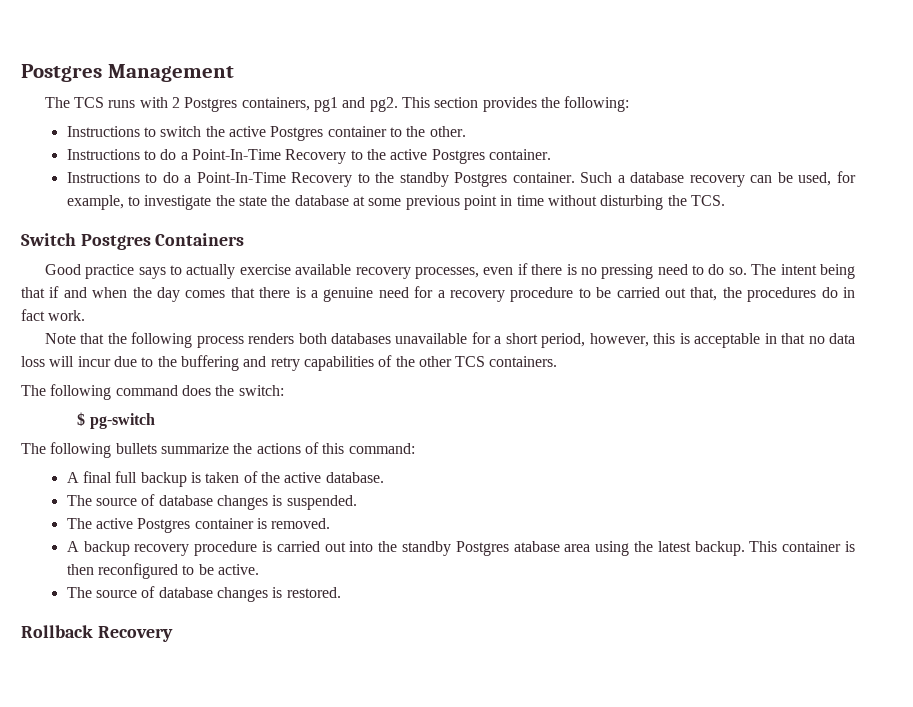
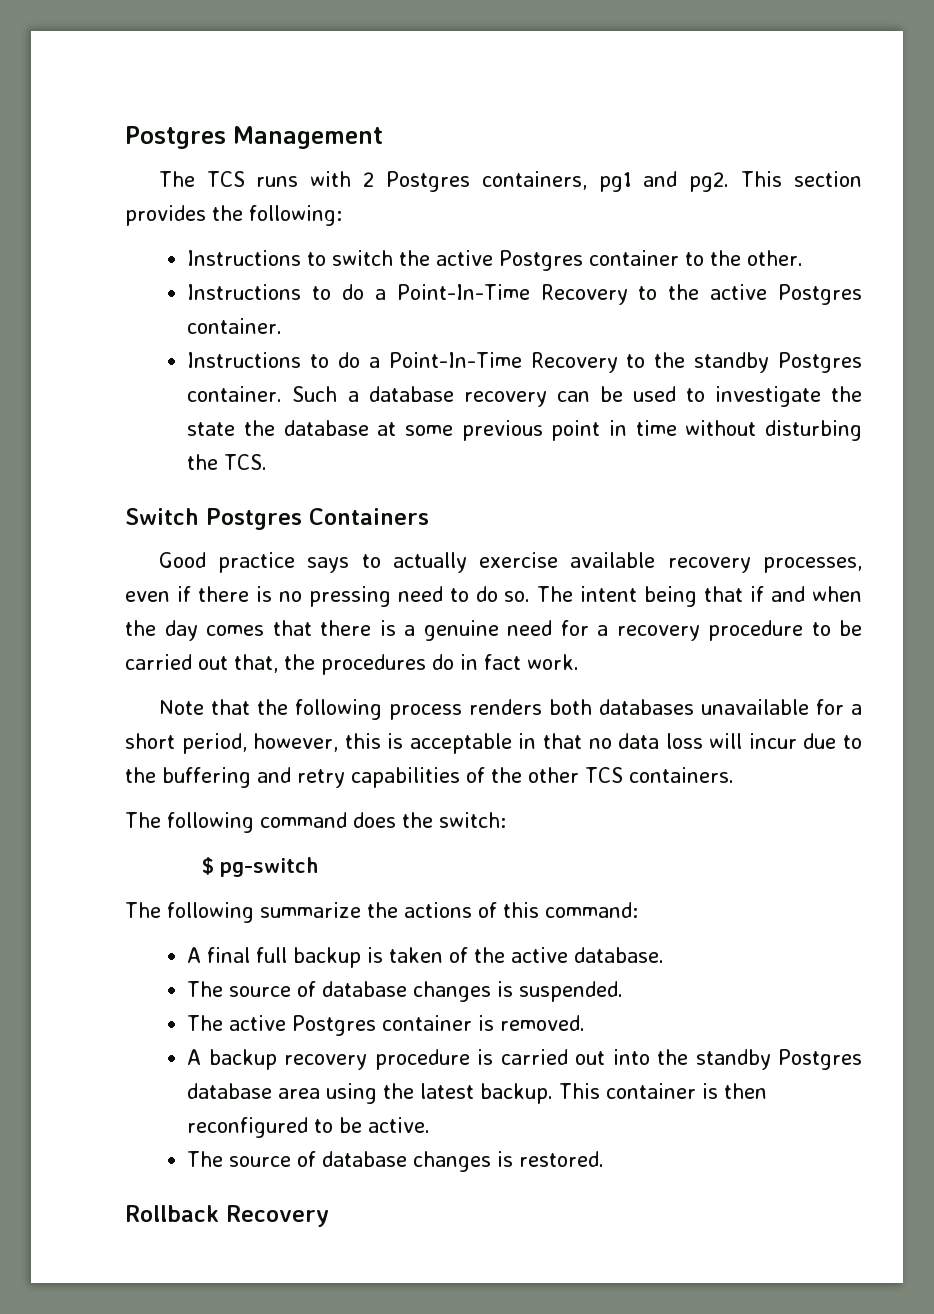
- Such a database recovery can be used, for example, to investigate the state the database at some previous point in time without disturbing the TCS.
+ Such a database recovery can be used to investigate the state the database at some previous point in time without disturbing the TCS.
- The following bullets summarize the actions of this command:
+ The following summarize the actions of this command:
- A backup recovery procedure is carried out into the standby Postgres atabase area using the latest backup.
+ A backup recovery procedure is carried out into the standby Postgres database area using the latest backup.

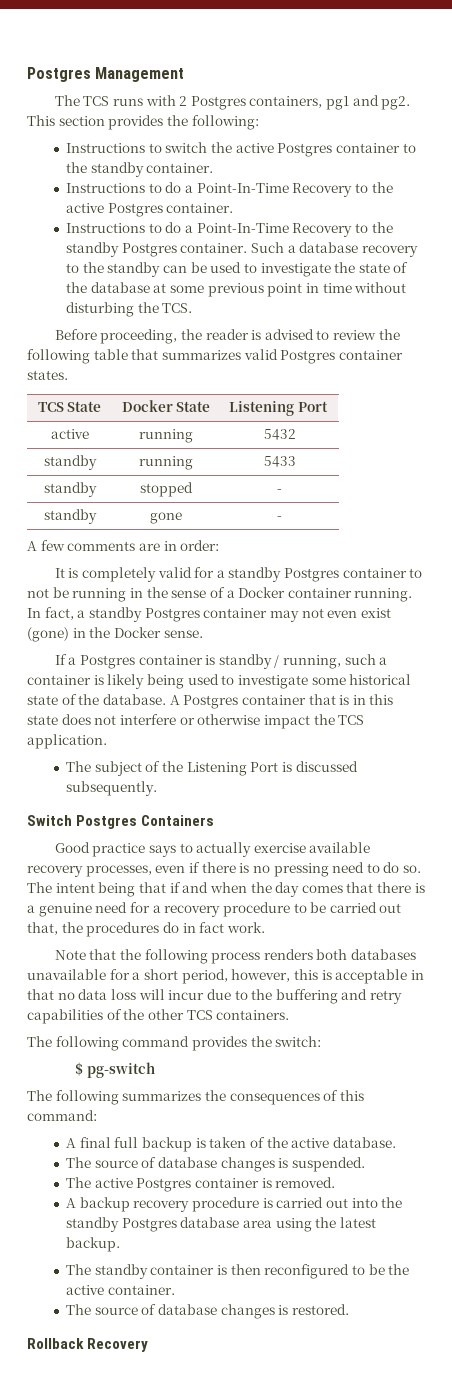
- Instructions to switch the active Postgres container to the other.
+ Instructions to switch the active Postgres container to the standby container.
- Such a database recovery can be used to investigate the state the database at some previous point in time without disturbing the TCS.
+ Such a database recovery to the standby can be used to investigate the state of the database at some previous point in time without disturbing the TCS.
+ Before proceeding, the reader is advised to review the following table that summarizes valid Postgres container states.
+ TCS State | Docker State | Listening Port
+ active | running | 5432
+ standby | running | 5433
+ standby | stopped | -
+ standby | gone | -
+ A few comments are in order:
+ It is completely valid for a standby Postgres container to not be running in the sense of a Docker container running. In fact, a standby Postgres container may not even exist (gone) in the Docker sense.
+ If a Postgres container is standby / running, such a container is likely being used to investigate some historical state of the database. A Postgres container that is in this state does not interfere or otherwise impact the TCS application.
+ The subject of the Listening Port is discussed subsequently.
- The following command does the switch:
+ The following command provides the switch:
- The following summarize the actions of this command:
+ The following summarizes the consequences of this command:
- A backup recovery procedure is carried out into the standby Postgres database area using the latest backup. This container is then reconfigured to be active.
+ A backup recovery procedure is carried out into the standby Postgres database area using the latest backup.
+ The standby container is then reconfigured to be the active container.

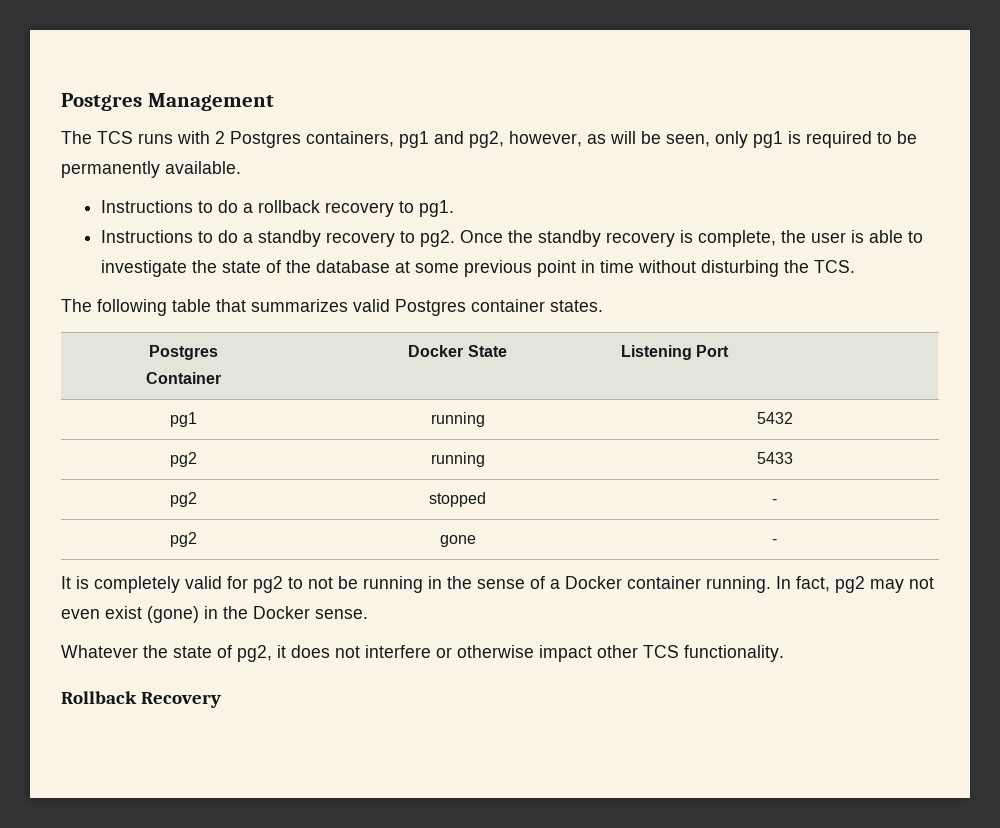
- The TCS runs with 2 Postgres containers, pg1 and pg2. This section provides the following:
- Instructions to switch the active Postgres container to the standby container.
- Instructions to do a Point-In-Time Recovery to the active Postgres container.
- Instructions to do a Point-In-Time Recovery to the standby Postgres container. Such a database recovery to the standby can be used to investigate the state of the database at some previous point in time without disturbing the TCS.
+ The TCS runs with 2 Postgres containers, pg1 and pg2, however, as will be seen, only pg1 is required to be permanently available.
+ Instructions to do a rollback recovery to pg1.
+ Instructions to do a standby recovery to pg2. Once the standby recovery is complete, the user is able to investigate the state of the database at some previous point in time without disturbing the TCS.
- Before proceeding, the reader is advised to review the following table that summarizes valid Postgres container states.
- TCS State | Docker State | Listening Port
+ The following table that summarizes valid Postgres container states.
+ Postgres
+ Container | Docker State | Listening Port
- active | running | 5432
+ pg1 | running | 5432
- standby | running | 5433
+ pg2 | running | 5433
- standby | stopped | -
+ pg2 | stopped | -
- standby | gone | -
+ pg2 | gone | -
- A few comments are in order:
- It is completely valid for a standby Postgres container to not be running in the sense of a Docker container running.
+ It is completely valid for pg2 to not be running in the sense of a Docker container running.
- In fact, a standby Postgres container may not even exist (gone) in the Docker sense.
+ In fact, pg2 may not even exist (gone) in the Docker sense.
- If a Postgres container is standby / running, such a container is likely being used to investigate some historical state of the database. A Postgres container that is in this state does not interfere or otherwise impact the TCS application.
- The subject of the Listening Port is discussed subsequently.
- Switch Postgres Containers
- Good practice says to actually exercise available recovery processes, even if there is no pressing need to do so. The intent being that if and when the day comes that there is a genuine need for a recovery procedure to be carried out that, the procedures do in fact work.
- Note that the following process renders both databases unavailable for a short period, however, this is acceptable in that no data loss will incur due to the buffering and retry capabilities of the other TCS containers.
- The following command provides the switch:
- $ pg-switch
- The following summarizes the consequences of this command:
- A final full backup is taken of the active database.
- The source of database changes is suspended.
- The active Postgres container is removed.
- A backup recovery procedure is carried out into the standby Postgres database area using the latest backup.
- The standby container is then reconfigured to be the active container.
- The source of database changes is restored.
+ Whatever the state of pg2, it does not interfere or otherwise impact other TCS functionality.

